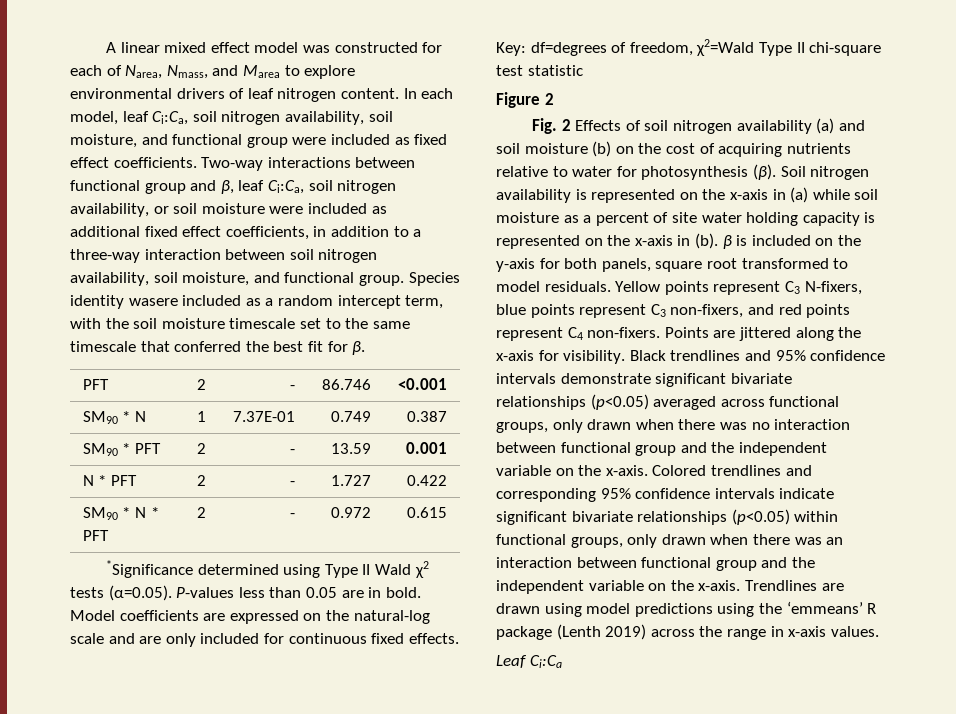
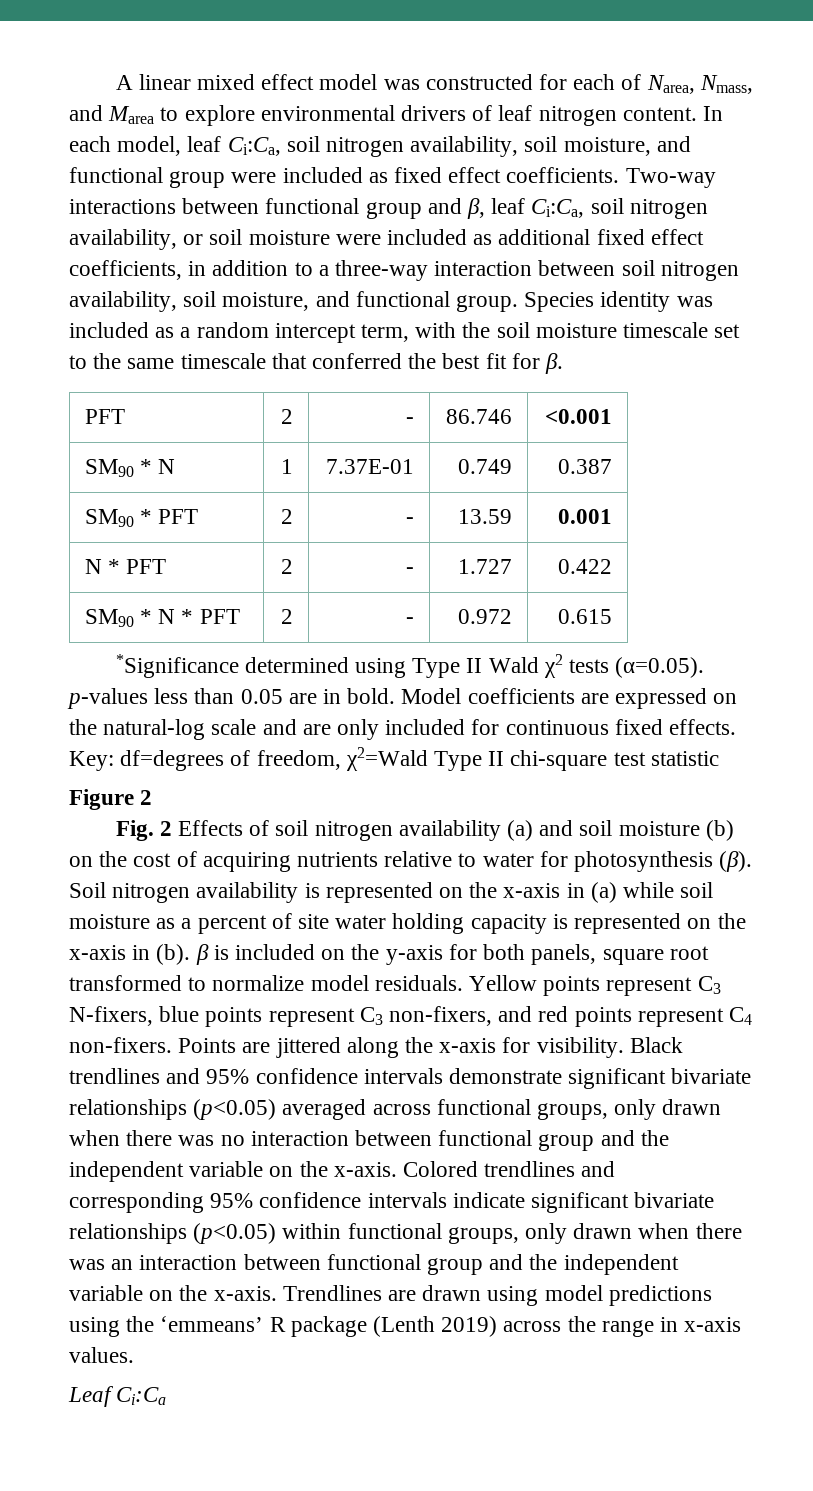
- Species identity wasere included as a random intercept term, with the soil moisture timescale set to the same timescale that conferred the best fit for β.
+ Species identity was included as a random intercept term, with the soil moisture timescale set to the same timescale that conferred the best fit for β.
- *Significance determined using Type II Wald χ2 tests (α=0.05). P-values less than 0.05 are in bold.
+ *Significance determined using Type II Wald χ2 tests (α=0.05). p-values less than 0.05 are in bold.
- Soil nitrogen availability is represented on the x-axis in (a) while soil moisture as a percent of site water holding capacity is represented on the x-axis in (b). β is included on the y-axis for both panels, square root transformed to model residuals.
+ Soil nitrogen availability is represented on the x-axis in (a) while soil moisture as a percent of site water holding capacity is represented on the x-axis in (b). β is included on the y-axis for both panels, square root transformed to normalize model residuals.

